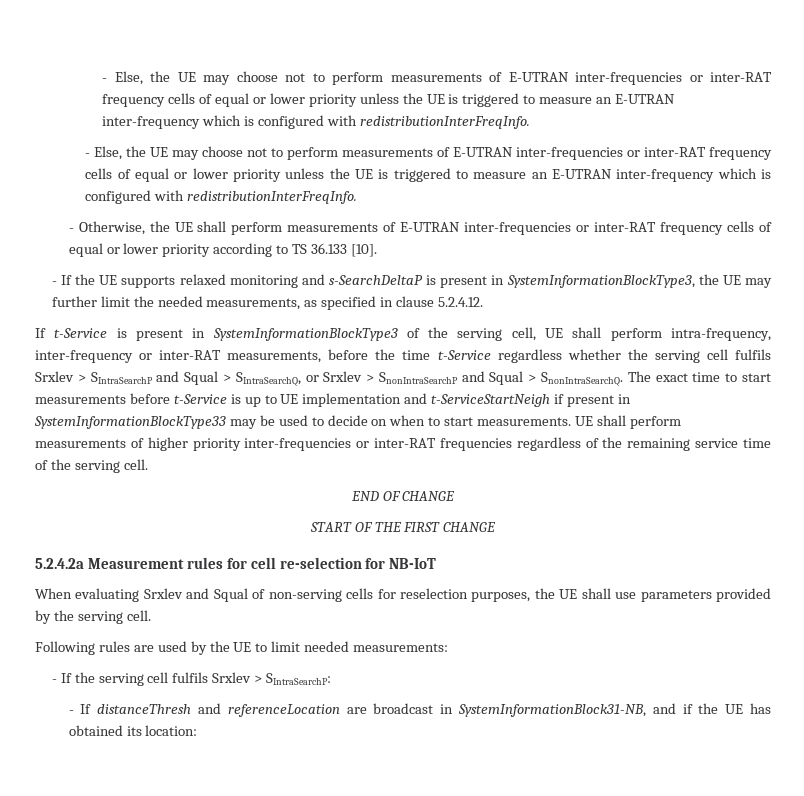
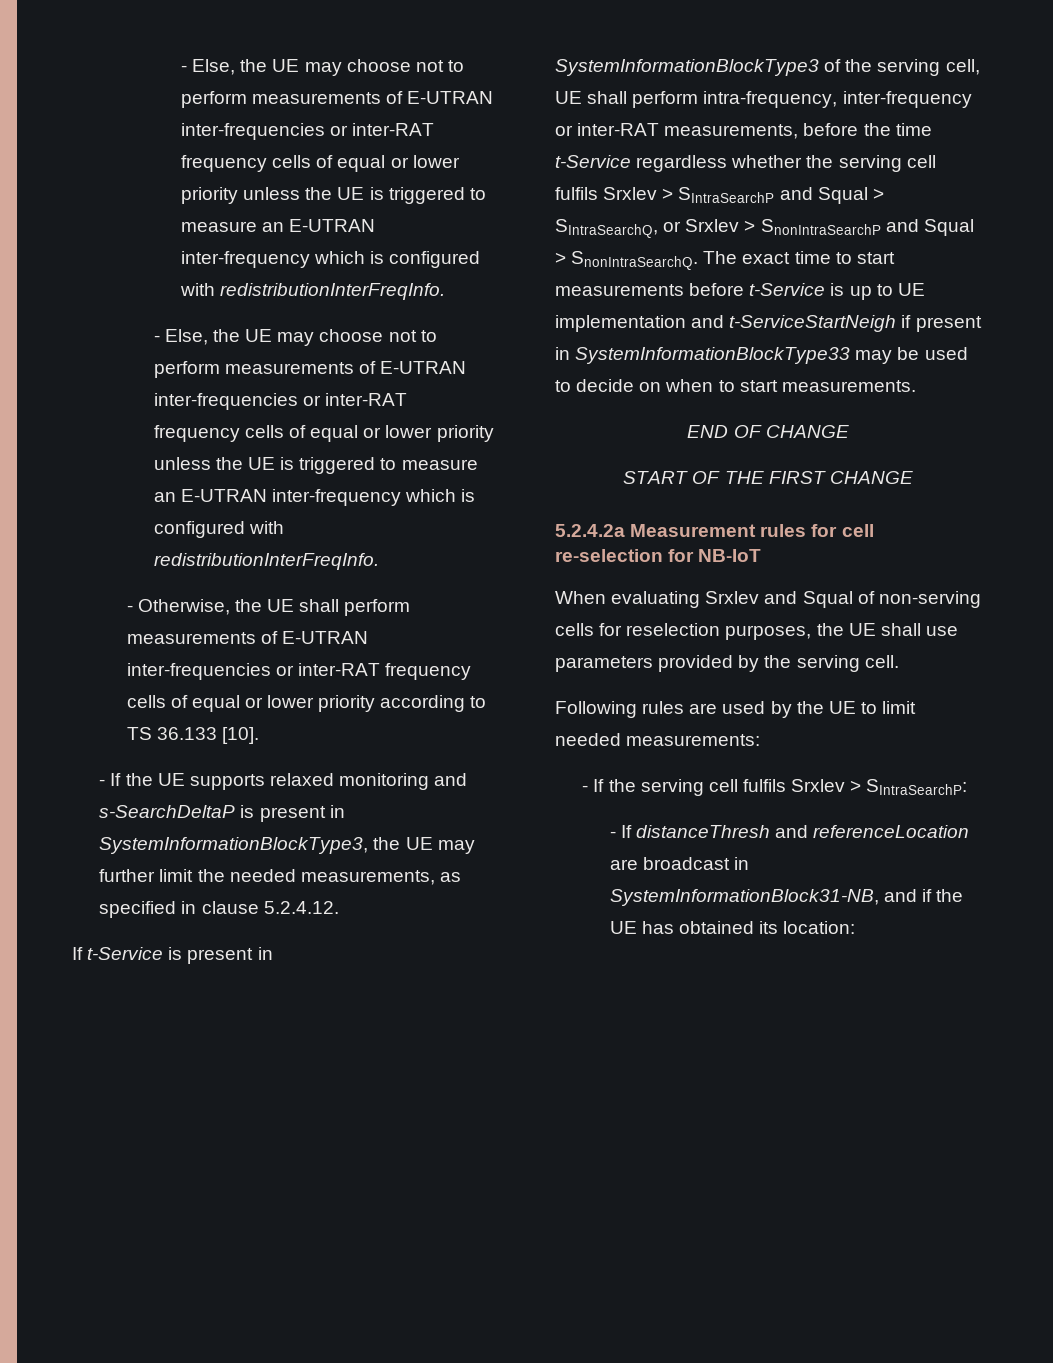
- UE shall perform measurements of higher priority inter-frequencies or inter-RAT frequencies regardless of the remaining service time of the serving cell.

